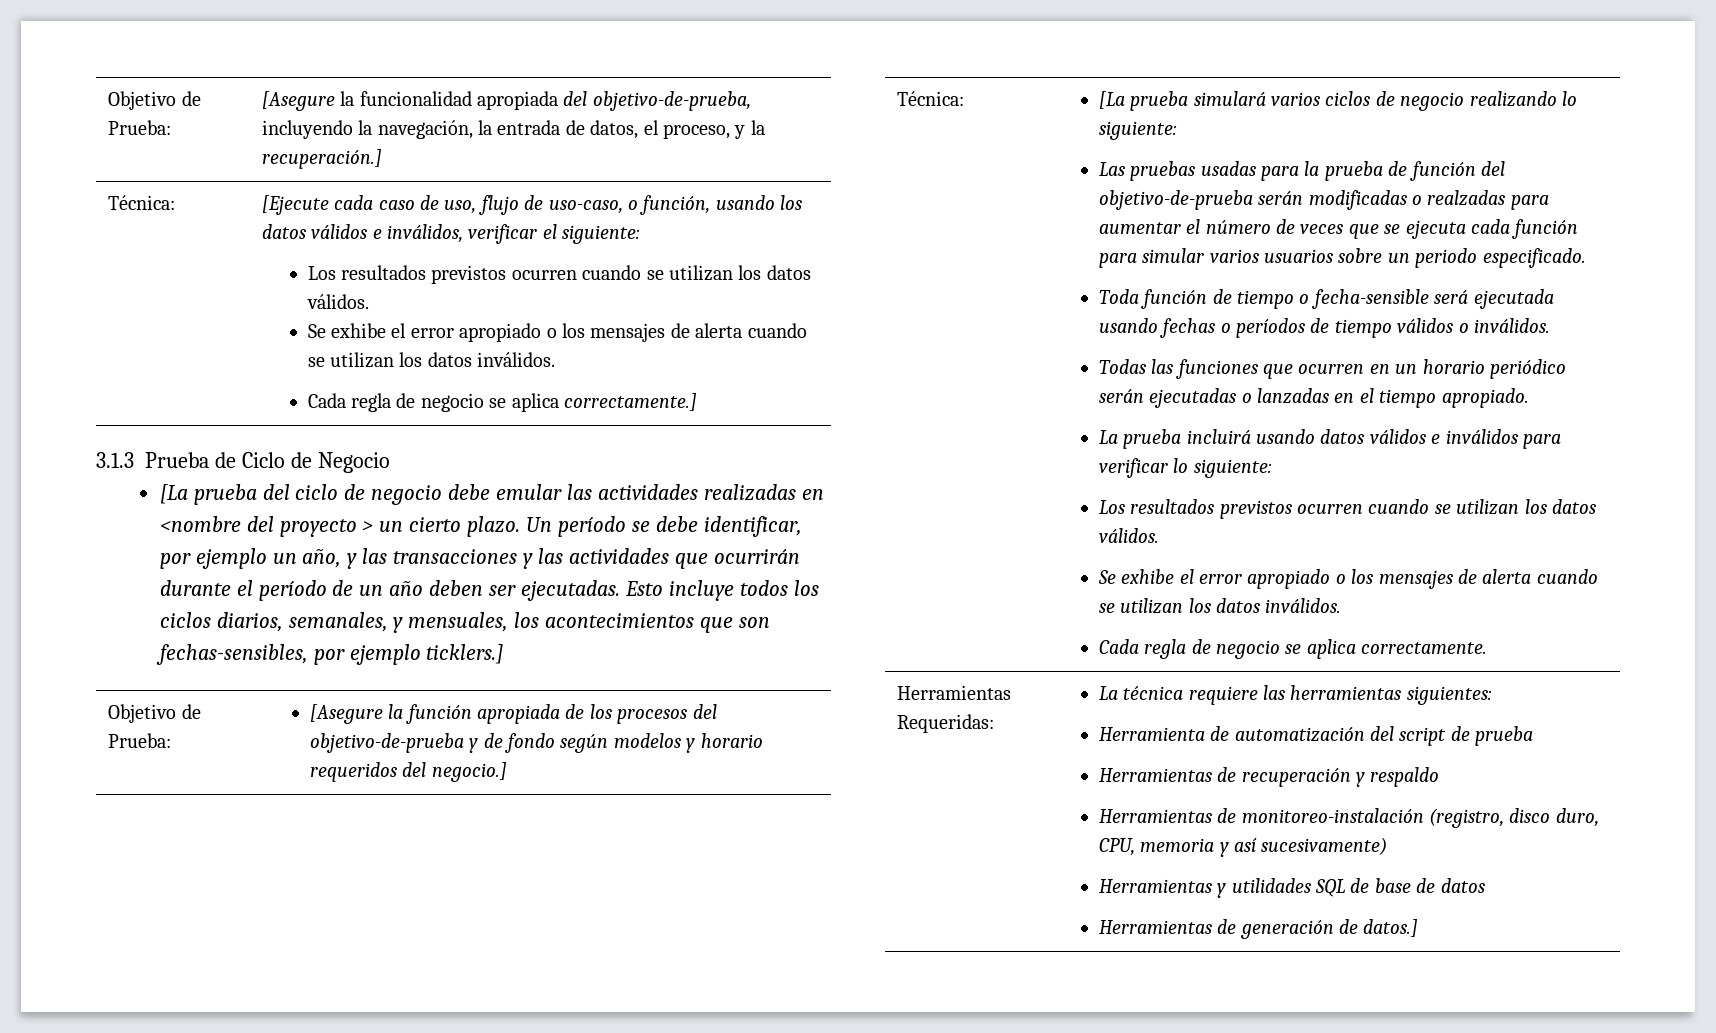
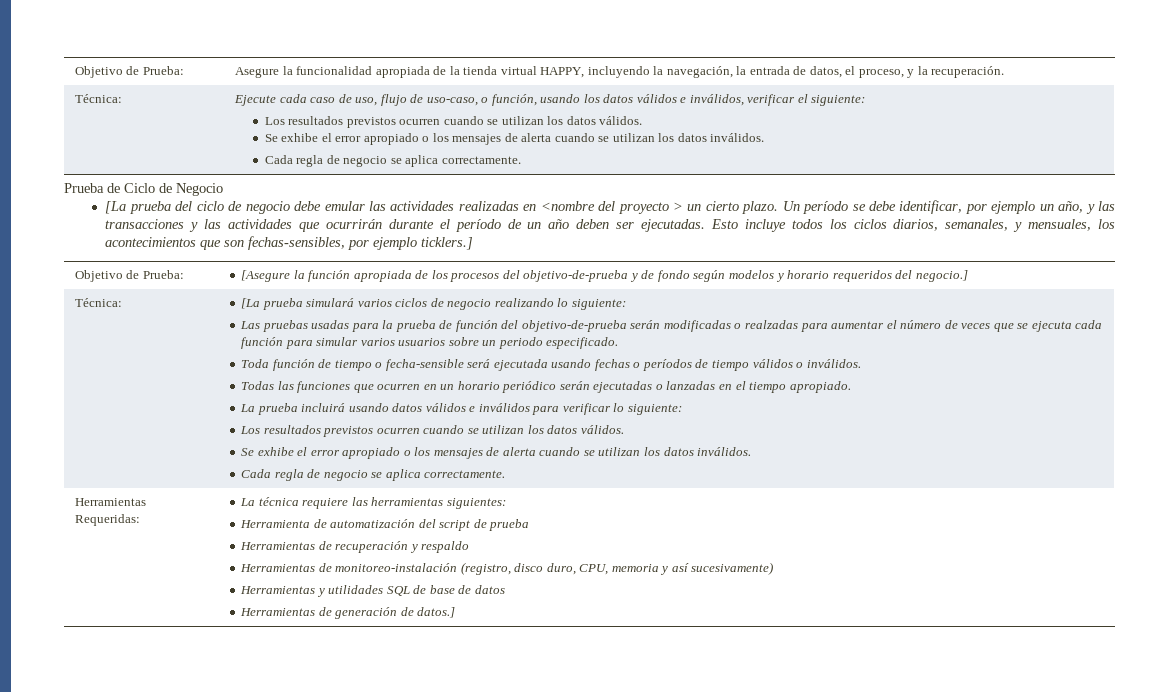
- Objetivo de Prueba: | [Asegure la funcionalidad apropiada del objetivo-de-prueba, incluyendo la navegación, la entrada de datos, el proceso, y la recuperación.]
- Técnica: | [Ejecute cada caso de uso, flujo de uso-caso, o función, usando los datos válidos e inválidos, verificar el siguiente:
+ Objetivo de Prueba: | Asegure la funcionalidad apropiada de la tienda virtual HAPPY, incluyendo la navegación, la entrada de datos, el proceso, y la recuperación.
+ Técnica: | Ejecute cada caso de uso, flujo de uso-caso, o función, usando los datos válidos e inválidos, verificar el siguiente:
  Los resultados previstos ocurren cuando se utilizan los datos válidos.
  Se exhibe el error apropiado o los mensajes de alerta cuando se utilizan los datos inválidos.
- Cada regla de negocio se aplica correctamente.]
- 3.1.3 Prueba de Ciclo de Negocio
+ Cada regla de negocio se aplica correctamente.
+ Prueba de Ciclo de Negocio

